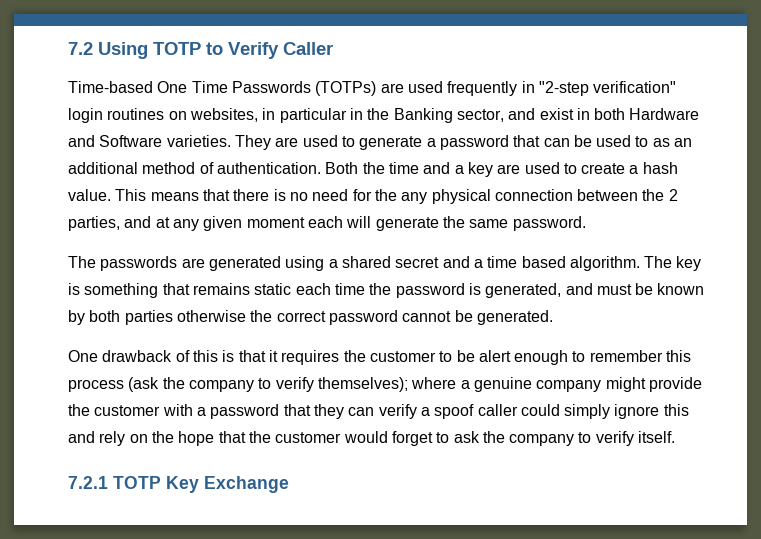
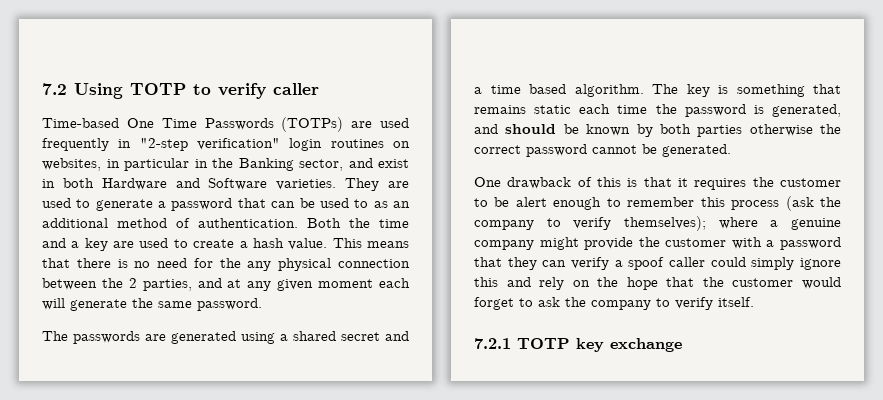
- 7.2 Using TOTP to Verify Caller
+ 7.2 Using TOTP to verify caller
- The key is something that remains static each time the password is generated, and must be known by both parties otherwise the correct password cannot be generated.
+ The key is something that remains static each time the password is generated, and should be known by both parties otherwise the correct password cannot be generated.
- 7.2.1 TOTP Key Exchange
+ 7.2.1 TOTP key exchange

